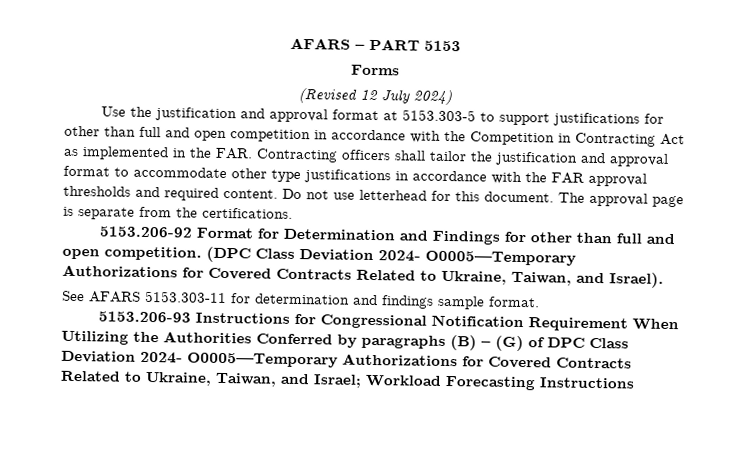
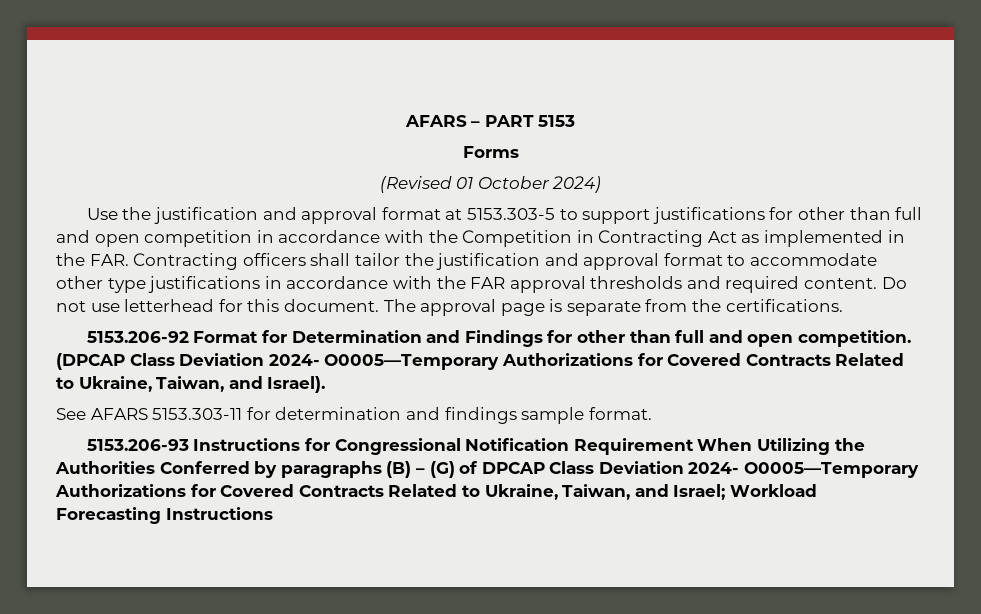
- (Revised 12 July 2024)
+ (Revised 01 October 2024)
- (DPC Class Deviation 2024- O0005—Temporary Authorizations for Covered Contracts Related to Ukraine, Taiwan, and Israel).
+ (DPCAP Class Deviation 2024- O0005—Temporary Authorizations for Covered Contracts Related to Ukraine, Taiwan, and Israel).
- 5153.206-93 Instructions for Congressional Notification Requirement When Utilizing the Authorities Conferred by paragraphs (B) – (G) of DPC Class Deviation 2024- O0005—Temporary Authorizations for Covered Contracts Related to Ukraine, Taiwan, and Israel; Workload Forecasting Instructions
+ 5153.206-93 Instructions for Congressional Notification Requirement When Utilizing the Authorities Conferred by paragraphs (B) – (G) of DPCAP Class Deviation 2024- O0005—Temporary Authorizations for Covered Contracts Related to Ukraine, Taiwan, and Israel; Workload Forecasting Instructions

